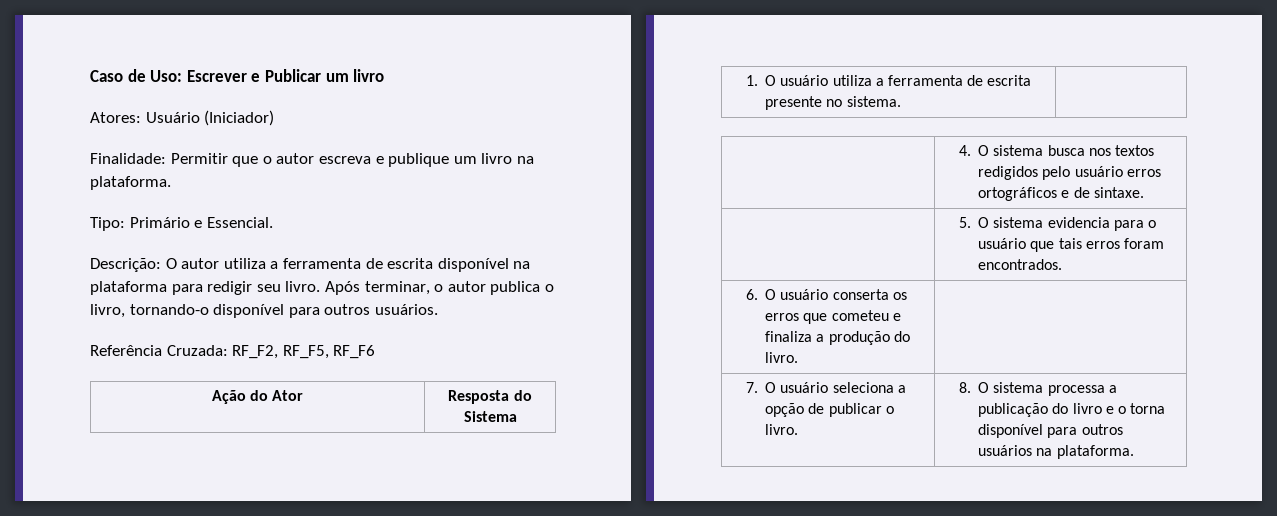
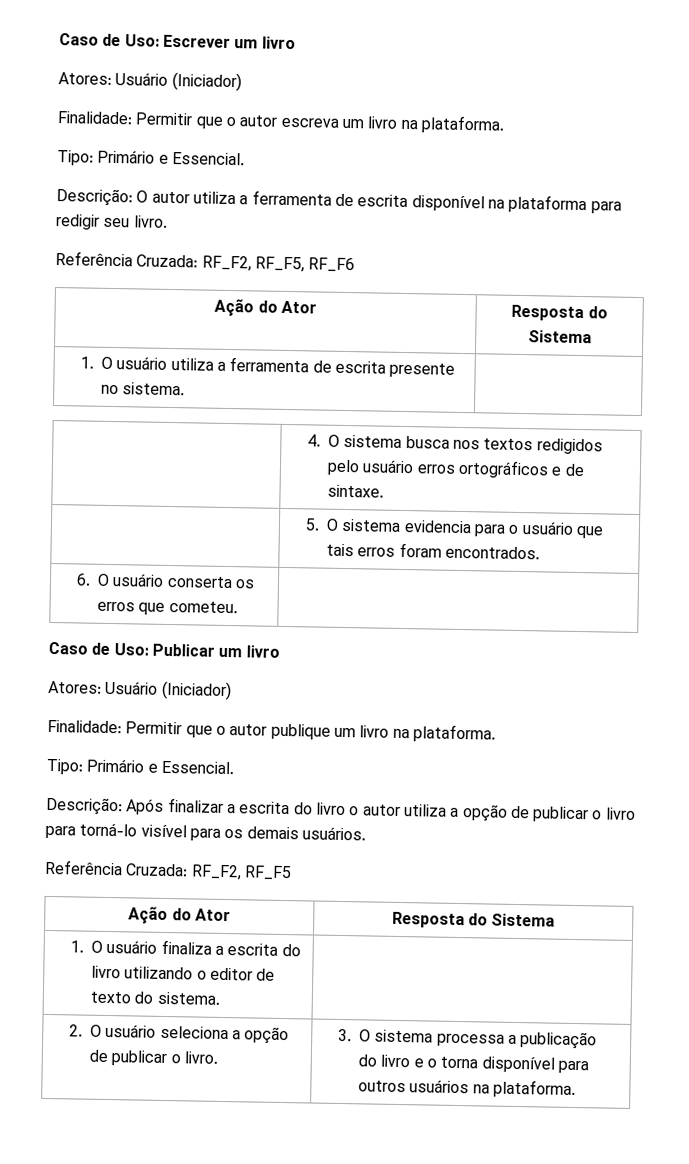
- Caso de Uso: Escrever e Publicar um livro
+ Caso de Uso: Escrever um livro
- Finalidade: Permitir que o autor escreva e publique um livro na plataforma.
+ Finalidade: Permitir que o autor escreva um livro na plataforma.
- Após terminar, o autor publica o livro, tornando-o disponível para outros usuários.
- 6. O usuário conserta os erros que cometeu e finaliza a produção do livro. |
- 7. O usuário seleciona a opção de publicar o livro. | 8. O sistema processa a publicação do livro e o torna disponível para outros usuários na plataforma.
+ 6. O usuário conserta os erros que cometeu. |
+ Caso de Uso: Publicar um livro
+ Atores: Usuário (Iniciador)
+ Finalidade: Permitir que o autor publique um livro na plataforma.
+ Tipo: Primário e Essencial.
+ Descrição: Após finalizar a escrita do livro o autor utiliza a opção de publicar o livro para torná-lo visível para os demais usuários.
+ Referência Cruzada: RF_F2, RF_F5
+ Ação do Ator | Resposta do Sistema
+ 1. O usuário finaliza a escrita do livro utilizando o editor de texto do sistema. |
+ 2. O usuário seleciona a opção de publicar o livro. | 3. O sistema processa a publicação do livro e o torna disponível para outros usuários na plataforma.

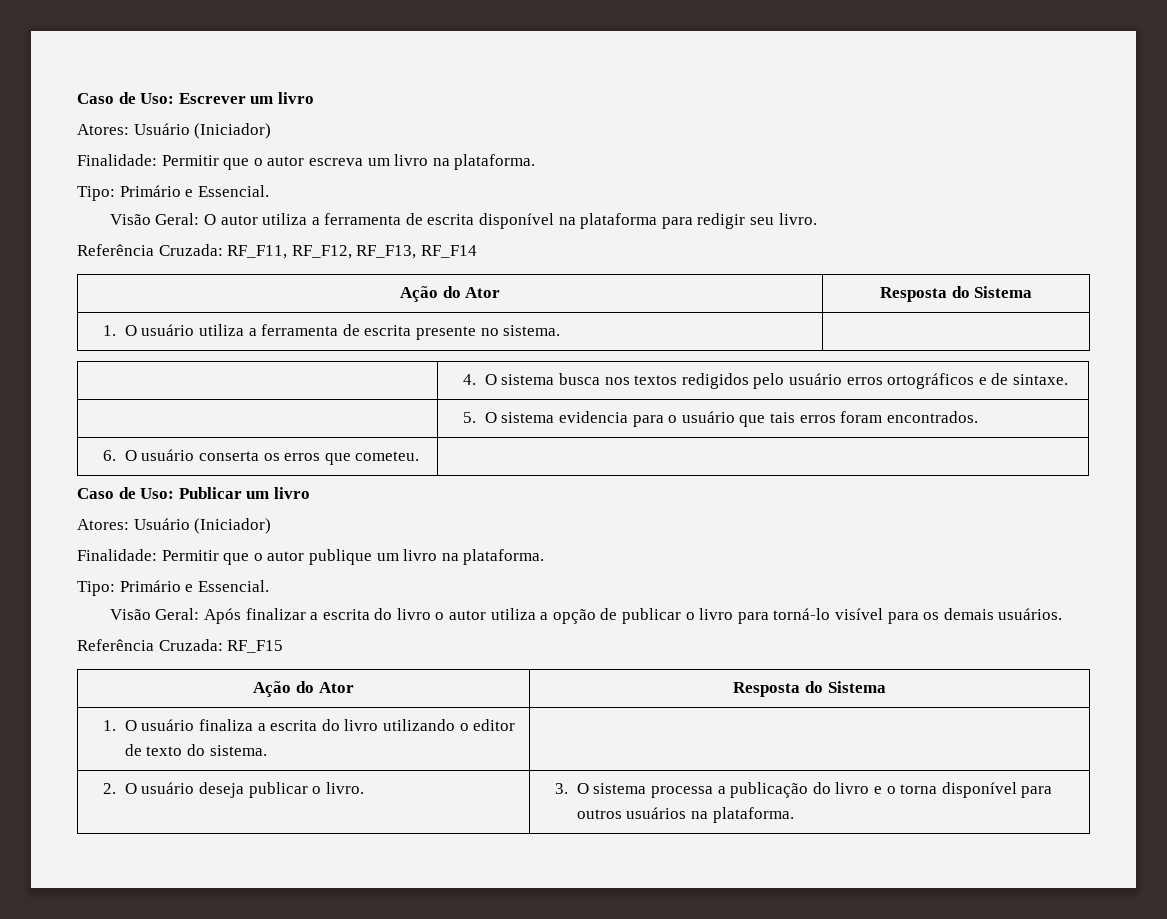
- Descrição: O autor utiliza a ferramenta de escrita disponível na plataforma para redigir seu livro.
+ Visão Geral: O autor utiliza a ferramenta de escrita disponível na plataforma para redigir seu livro.
- Referência Cruzada: RF_F2, RF_F5, RF_F6
+ Referência Cruzada: RF_F11, RF_F12, RF_F13, RF_F14
- Descrição: Após finalizar a escrita do livro o autor utiliza a opção de publicar o livro para torná-lo visível para os demais usuários.
+ Visão Geral: Após finalizar a escrita do livro o autor utiliza a opção de publicar o livro para torná-lo visível para os demais usuários.
- Referência Cruzada: RF_F2, RF_F5
+ Referência Cruzada: RF_F15
- 2. O usuário seleciona a opção de publicar o livro. | 3. O sistema processa a publicação do livro e o torna disponível para outros usuários na plataforma.
+ 2. O usuário deseja publicar o livro. | 3. O sistema processa a publicação do livro e o torna disponível para outros usuários na plataforma.

